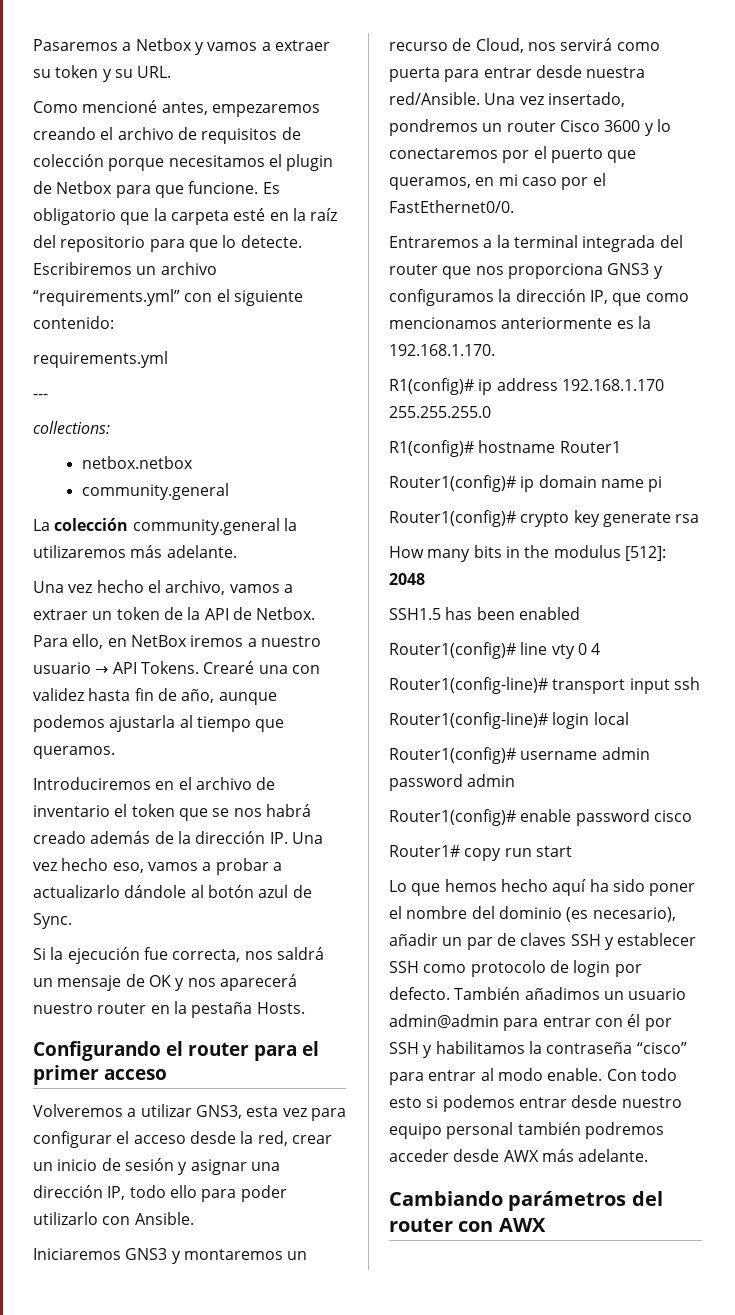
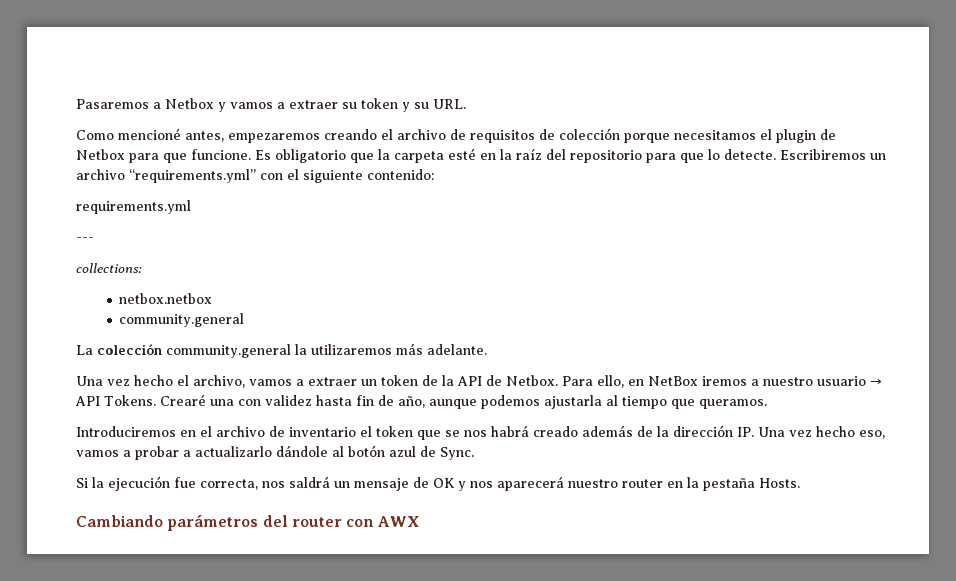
- Configurando el router para el primer acceso
- Volveremos a utilizar GNS3, esta vez para configurar el acceso desde la red, crear un inicio de sesión y asignar una dirección IP, todo ello para poder utilizarlo con Ansible.
- Iniciaremos GNS3 y montaremos un recurso de Cloud, nos servirá como puerta para entrar desde nuestra red/Ansible. Una vez insertado, pondremos un router Cisco 3600 y lo conectaremos por el puerto que queramos, en mi caso por el FastEthernet0/0.
- Entraremos a la terminal integrada del router que nos proporciona GNS3 y configuramos la dirección IP, que como mencionamos anteriormente es la 192.168.1.170.
- R1(config)# ip address 192.168.1.170 255.255.255.0
- R1(config)# hostname Router1
- Router1(config)# ip domain name pi
- Router1(config)# crypto key generate rsa
- How many bits in the modulus [512]: 2048
- SSH1.5 has been enabled
- Router1(config)# line vty 0 4
- Router1(config-line)# transport input ssh
- Router1(config-line)# login local
- Router1(config)# username admin password admin
- Router1(config)# enable password cisco
- Router1# copy run start
- Lo que hemos hecho aquí ha sido poner el nombre del dominio (es necesario), añadir un par de claves SSH y establecer SSH como protocolo de login por defecto. También añadimos un usuario admin@admin para entrar con él por SSH y habilitamos la contraseña “cisco” para entrar al modo enable. Con todo esto si podemos entrar desde nuestro equipo personal también podremos acceder desde AWX más adelante.

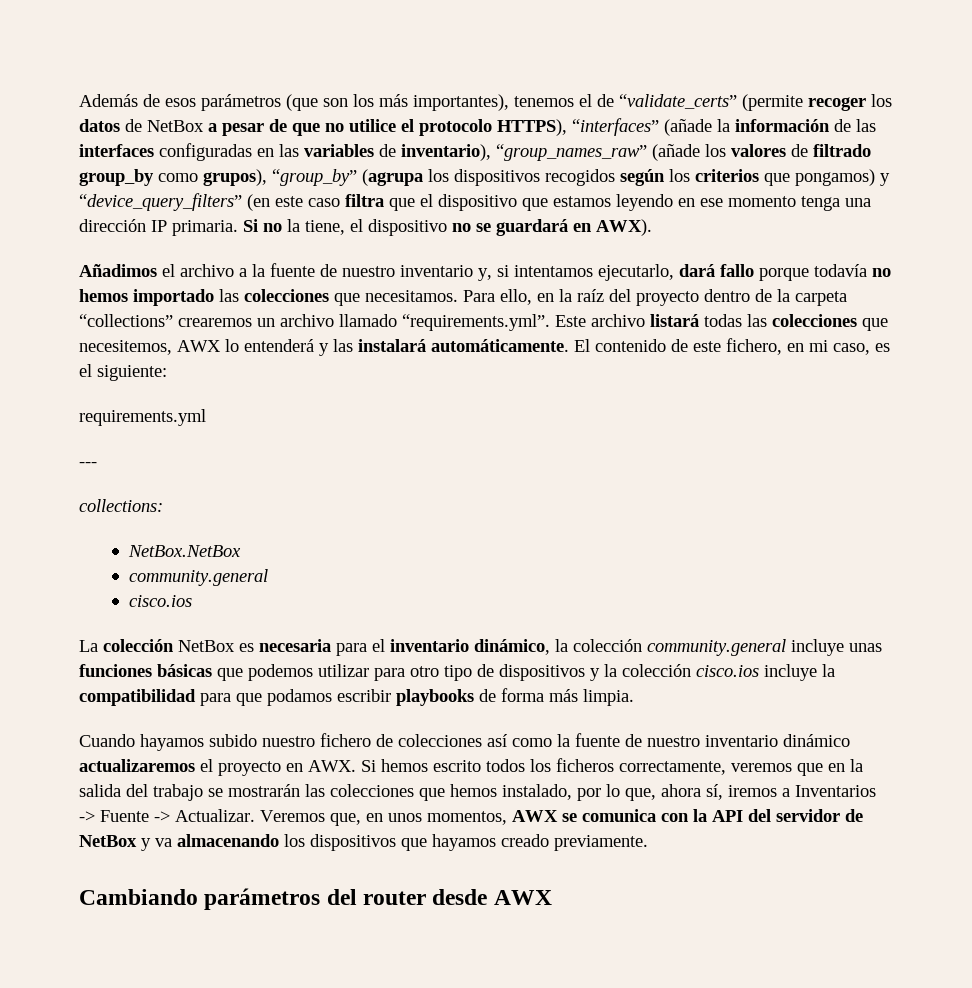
- Pasaremos a Netbox y vamos a extraer su token y su URL.
- Como mencioné antes, empezaremos creando el archivo de requisitos de colección porque necesitamos el plugin de Netbox para que funcione. Es obligatorio que la carpeta esté en la raíz del repositorio para que lo detecte. Escribiremos un archivo “requirements.yml” con el siguiente contenido:
+ Además de esos parámetros (que son los más importantes), tenemos el de “validate_certs” (permite recoger los datos de NetBox a pesar de que no utilice el protocolo HTTPS), “interfaces” (añade la información de las interfaces configuradas en las variables de inventario), “group_names_raw” (añade los valores de filtrado group_by como grupos), “group_by” (agrupa los dispositivos recogidos según los criterios que pongamos) y “device_query_filters” (en este caso filtra que el dispositivo que estamos leyendo en ese momento tenga una dirección IP primaria. Si no la tiene, el dispositivo no se guardará en AWX).
+ Añadimos el archivo a la fuente de nuestro inventario y, si intentamos ejecutarlo, dará fallo porque todavía no hemos importado las colecciones que necesitamos. Para ello, en la raíz del proyecto dentro de la carpeta “collections” crearemos un archivo llamado “requirements.yml”. Este archivo listará todas las colecciones que necesitemos, AWX lo entenderá y las instalará automáticamente. El contenido de este fichero, en mi caso, es el siguiente:
- netbox.netbox
+ NetBox.NetBox
  community.general
+ cisco.ios
- La colección community.general la utilizaremos más adelante.
- Una vez hecho el archivo, vamos a extraer un token de la API de Netbox. Para ello, en NetBox iremos a nuestro usuario → API Tokens. Crearé una con validez hasta fin de año, aunque podemos ajustarla al tiempo que queramos.
- Introduciremos en el archivo de inventario el token que se nos habrá creado además de la dirección IP. Una vez hecho eso, vamos a probar a actualizarlo dándole al botón azul de Sync.
- Si la ejecución fue correcta, nos saldrá un mensaje de OK y nos aparecerá nuestro router en la pestaña Hosts.
+ La colección NetBox es necesaria para el inventario dinámico, la colección community.general incluye unas funciones básicas que podemos utilizar para otro tipo de dispositivos y la colección cisco.ios incluye la compatibilidad para que podamos escribir playbooks de forma más limpia.
+ Cuando hayamos subido nuestro fichero de colecciones así como la fuente de nuestro inventario dinámico actualizaremos el proyecto en AWX. Si hemos escrito todos los ficheros correctamente, veremos que en la salida del trabajo se mostrarán las colecciones que hemos instalado, por lo que, ahora sí, iremos a Inventarios -> Fuente -> Actualizar. Veremos que, en unos momentos, AWX se comunica con la API del servidor de NetBox y va almacenando los dispositivos que hayamos creado previamente.
- Cambiando parámetros del router con AWX
+ Cambiando parámetros del router desde AWX

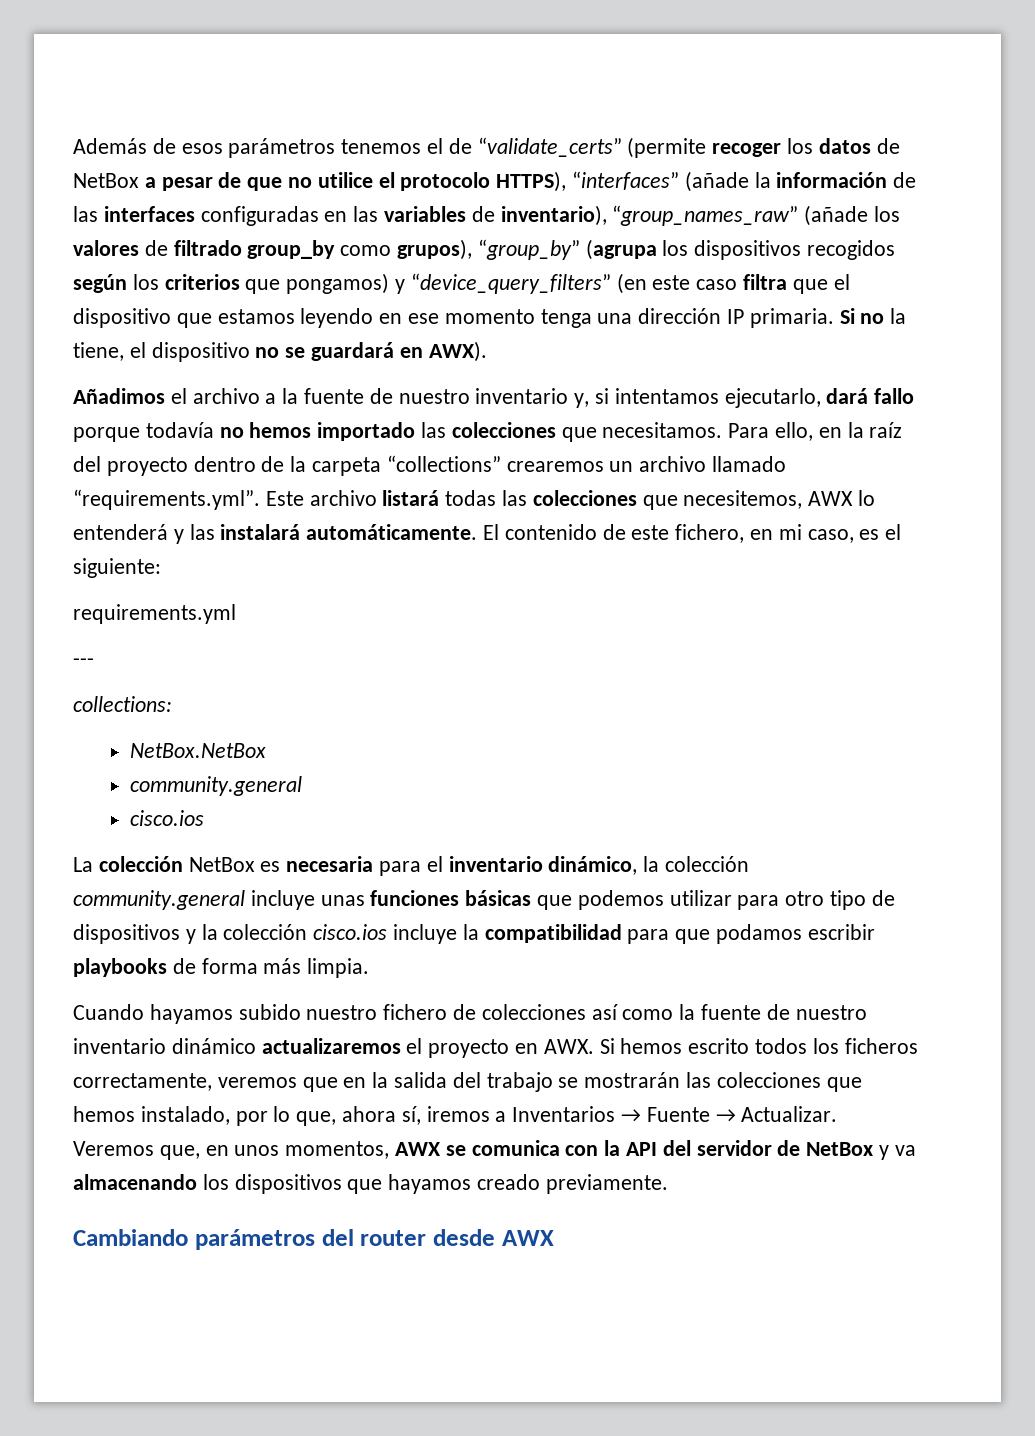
- Además de esos parámetros (que son los más importantes), tenemos el de “validate_certs” (permite recoger los datos de NetBox a pesar de que no utilice el protocolo HTTPS), “interfaces” (añade la información de las interfaces configuradas en las variables de inventario), “group_names_raw” (añade los valores de filtrado group_by como grupos), “group_by” (agrupa los dispositivos recogidos según los criterios que pongamos) y “device_query_filters” (en este caso filtra que el dispositivo que estamos leyendo en ese momento tenga una dirección IP primaria.
+ Además de esos parámetros tenemos el de “validate_certs” (permite recoger los datos de NetBox a pesar de que no utilice el protocolo HTTPS), “interfaces” (añade la información de las interfaces configuradas en las variables de inventario), “group_names_raw” (añade los valores de filtrado group_by como grupos), “group_by” (agrupa los dispositivos recogidos según los criterios que pongamos) y “device_query_filters” (en este caso filtra que el dispositivo que estamos leyendo en ese momento tenga una dirección IP primaria.
- Cuando hayamos subido nuestro fichero de colecciones así como la fuente de nuestro inventario dinámico actualizaremos el proyecto en AWX. Si hemos escrito todos los ficheros correctamente, veremos que en la salida del trabajo se mostrarán las colecciones que hemos instalado, por lo que, ahora sí, iremos a Inventarios -> Fuente -> Actualizar.
+ Cuando hayamos subido nuestro fichero de colecciones así como la fuente de nuestro inventario dinámico actualizaremos el proyecto en AWX. Si hemos escrito todos los ficheros correctamente, veremos que en la salida del trabajo se mostrarán las colecciones que hemos instalado, por lo que, ahora sí, iremos a Inventarios → Fuente → Actualizar.

